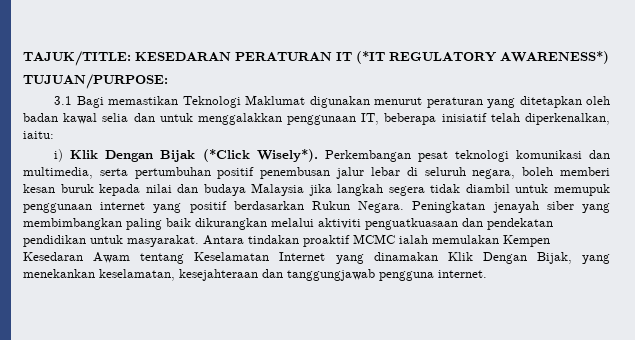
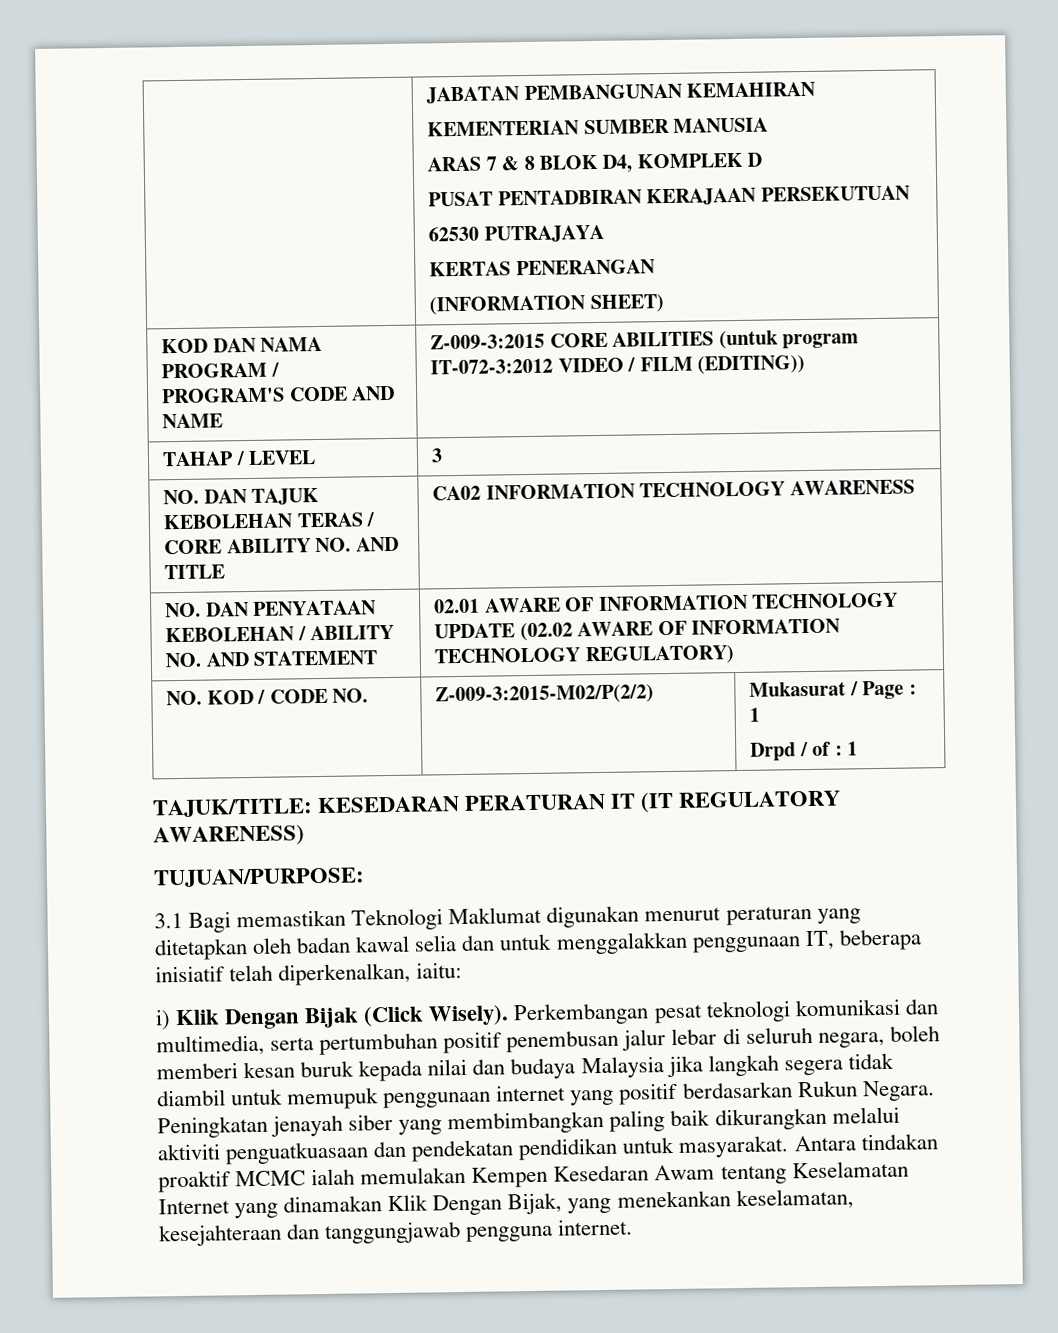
+ | JABATAN PEMBANGUNAN KEMAHIRAN
+ KEMENTERIAN SUMBER MANUSIA
+ ARAS 7 & 8 BLOK D4, KOMPLEK D
+ PUSAT PENTADBIRAN KERAJAAN PERSEKUTUAN
+ 62530 PUTRAJAYA
+ KERTAS PENERANGAN
+ (INFORMATION SHEET)
+ KOD DAN NAMA PROGRAM / PROGRAM'S CODE AND NAME | Z-009-3:2015 CORE ABILITIES (untuk program IT-072-3:2012 VIDEO / FILM (EDITING))
+ TAHAP / LEVEL | 3
+ NO. DAN TAJUK KEBOLEHAN TERAS / CORE ABILITY NO. AND TITLE | CA02 INFORMATION TECHNOLOGY AWARENESS
+ NO. DAN PENYATAAN KEBOLEHAN / ABILITY NO. AND STATEMENT | 02.01 AWARE OF INFORMATION TECHNOLOGY UPDATE (02.02 AWARE OF INFORMATION TECHNOLOGY REGULATORY)
+ NO. KOD / CODE NO. | Z-009-3:2015-M02/P(2/2) | Mukasurat / Page : 1
+ Drpd / of : 1
- TAJUK/TITLE: KESEDARAN PERATURAN IT (*IT REGULATORY AWARENESS*)
+ TAJUK/TITLE: KESEDARAN PERATURAN IT (IT REGULATORY AWARENESS)
- i) Klik Dengan Bijak (*Click Wisely*).
+ i) Klik Dengan Bijak (Click Wisely).

